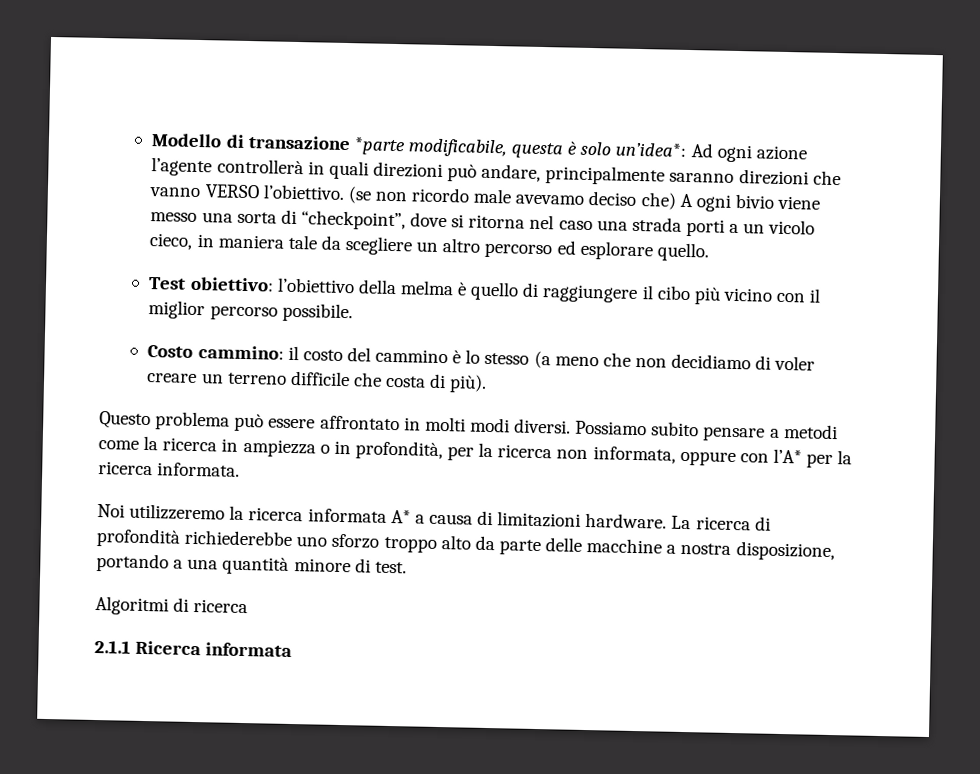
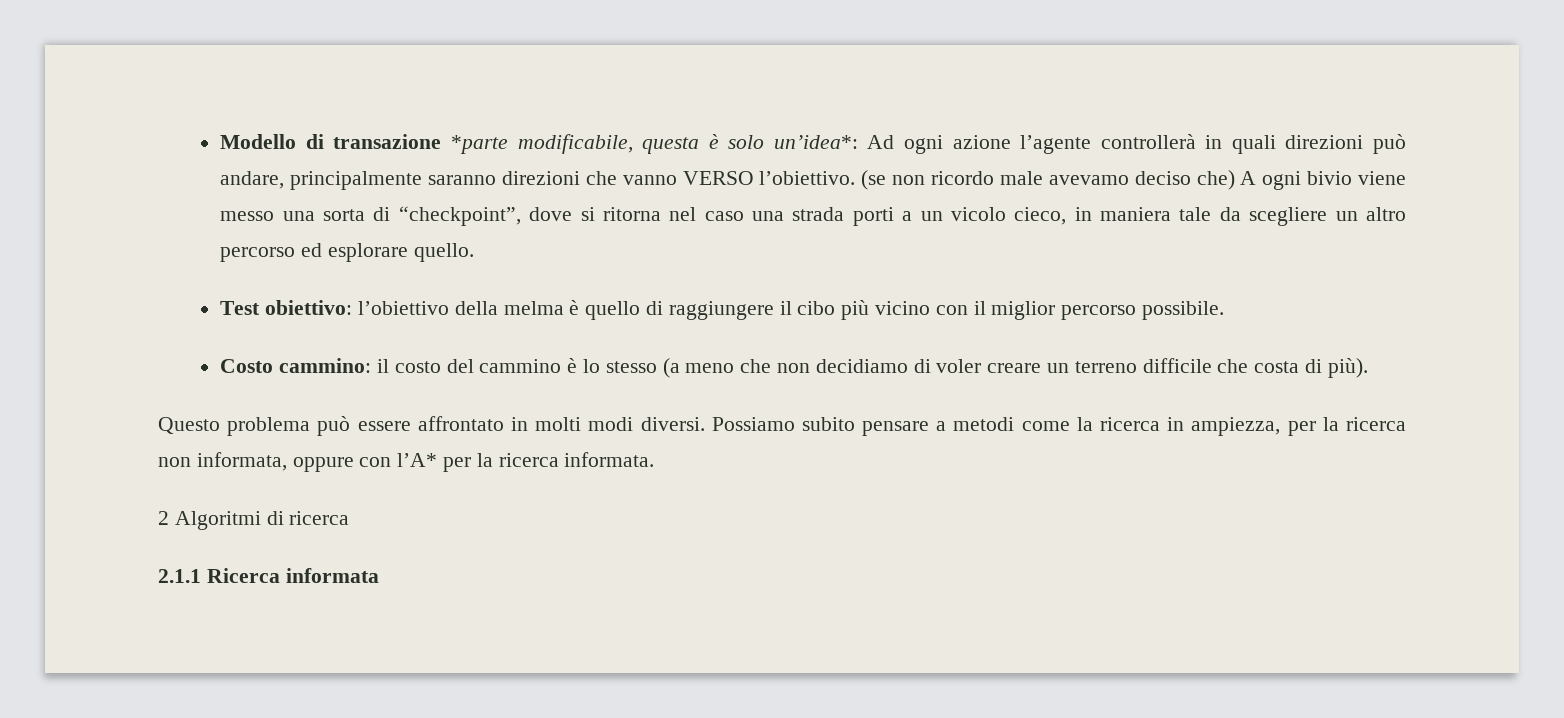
- Possiamo subito pensare a metodi come la ricerca in ampiezza o in profondità, per la ricerca non informata, oppure con l’A* per la ricerca informata.
+ Possiamo subito pensare a metodi come la ricerca in ampiezza, per la ricerca non informata, oppure con l’A* per la ricerca informata.
- Noi utilizzeremo la ricerca informata A* a causa di limitazioni hardware. La ricerca di profondità richiederebbe uno sforzo troppo alto da parte delle macchine a nostra disposizione, portando a una quantità minore di test.
- Algoritmi di ricerca
+ 2 Algoritmi di ricerca

